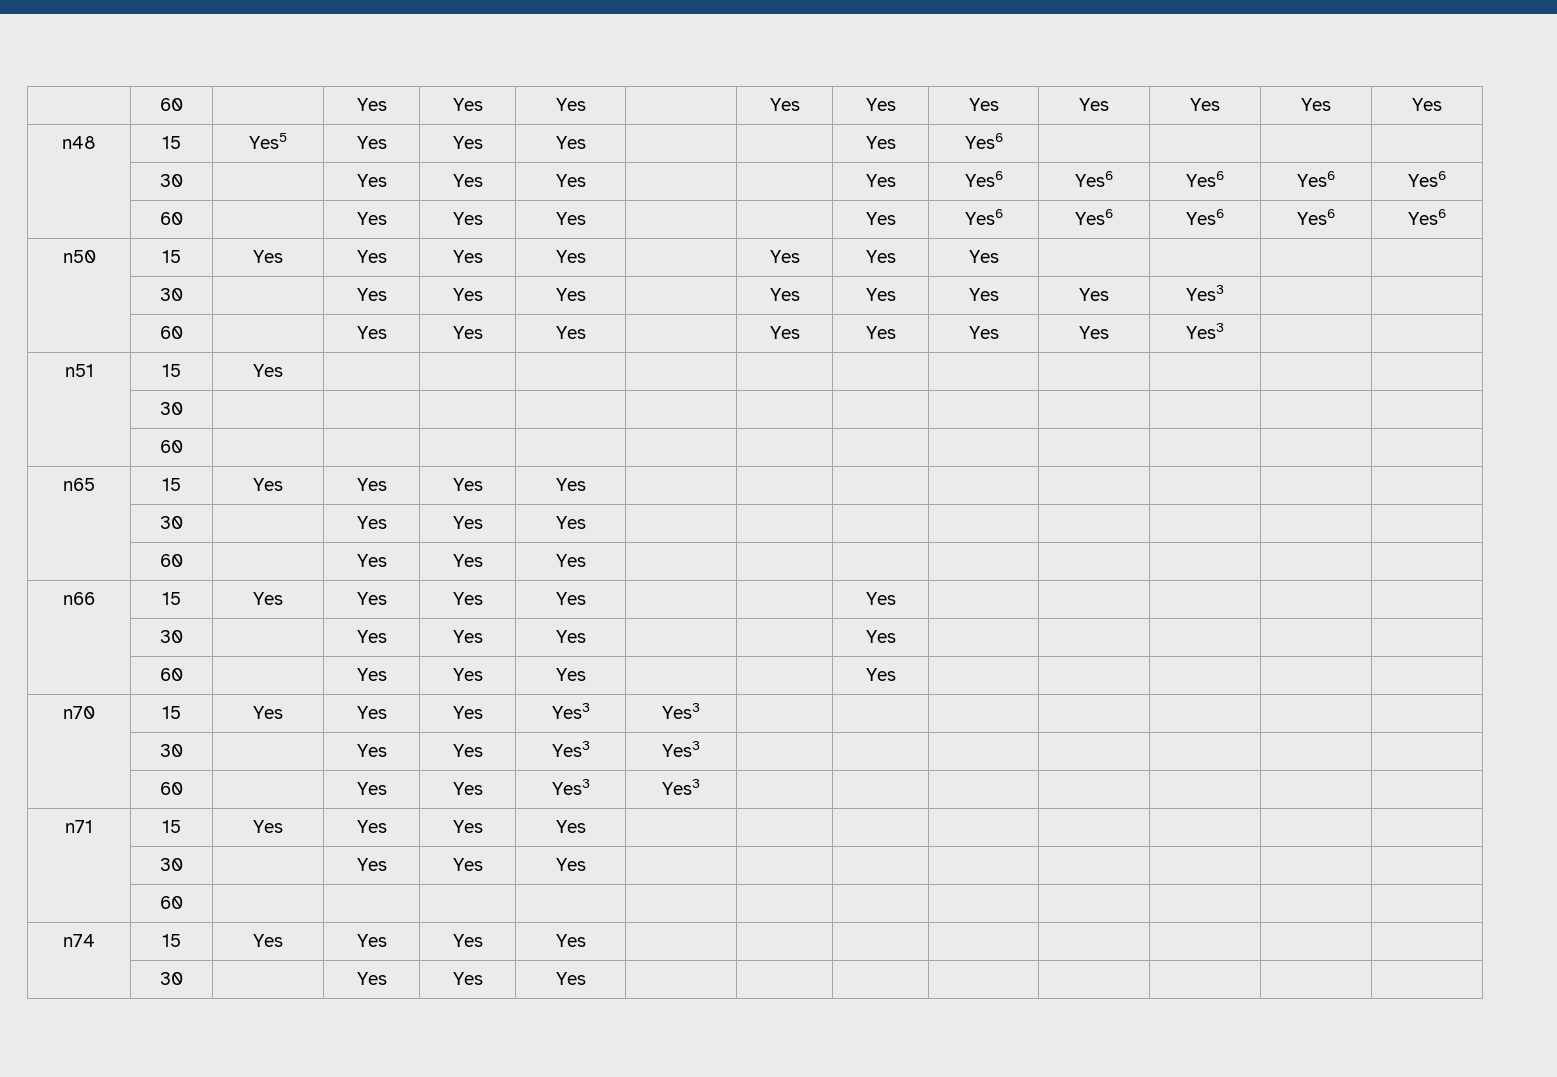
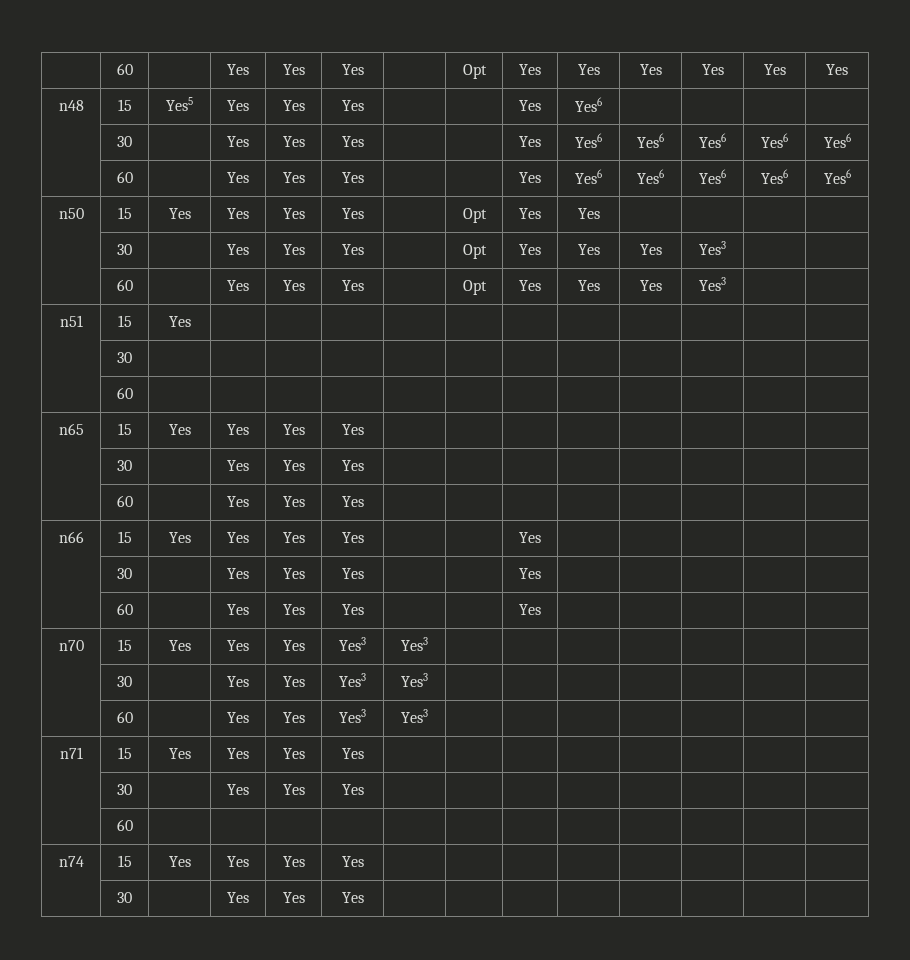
- | 60 | | Yes | Yes | Yes | | Yes | Yes | Yes | Yes | Yes | Yes | Yes
+ | 60 | | Yes | Yes | Yes | | Opt | Yes | Yes | Yes | Yes | Yes | Yes
- n50 | 15 | Yes | Yes | Yes | Yes | | Yes | Yes | Yes | | | |
+ n50 | 15 | Yes | Yes | Yes | Yes | | Opt | Yes | Yes | | | |
- | 30 | | Yes | Yes | Yes | | Yes | Yes | Yes | Yes | Yes3 | |
+ | 30 | | Yes | Yes | Yes | | Opt | Yes | Yes | Yes | Yes3 | |
- | 60 | | Yes | Yes | Yes | | Yes | Yes | Yes | Yes | Yes3 | |
+ | 60 | | Yes | Yes | Yes | | Opt | Yes | Yes | Yes | Yes3 | |

